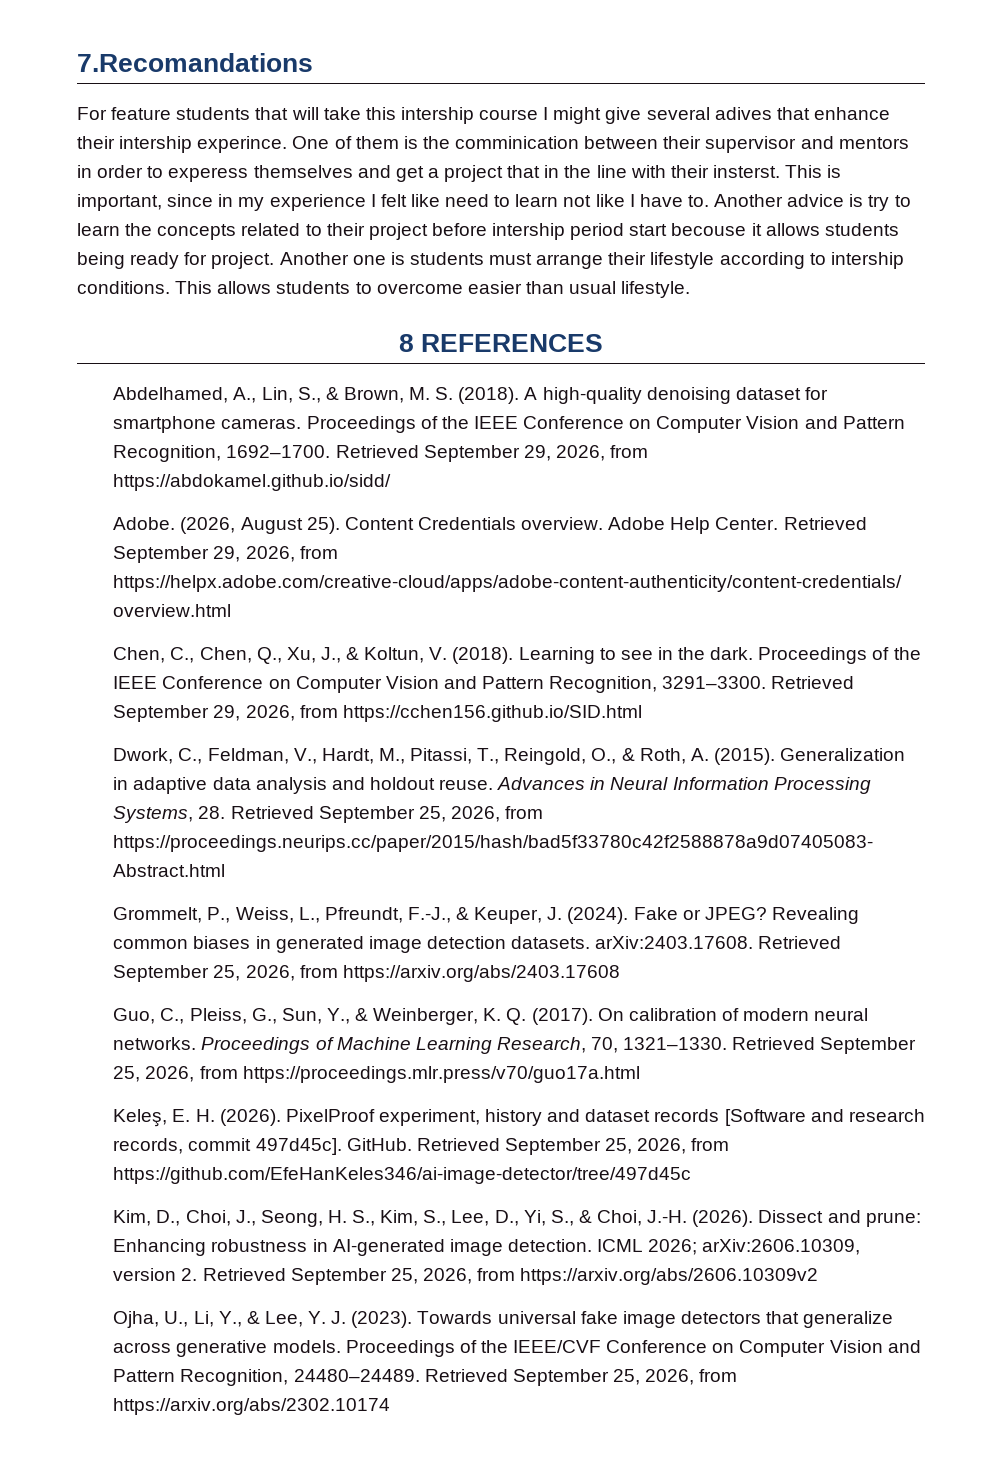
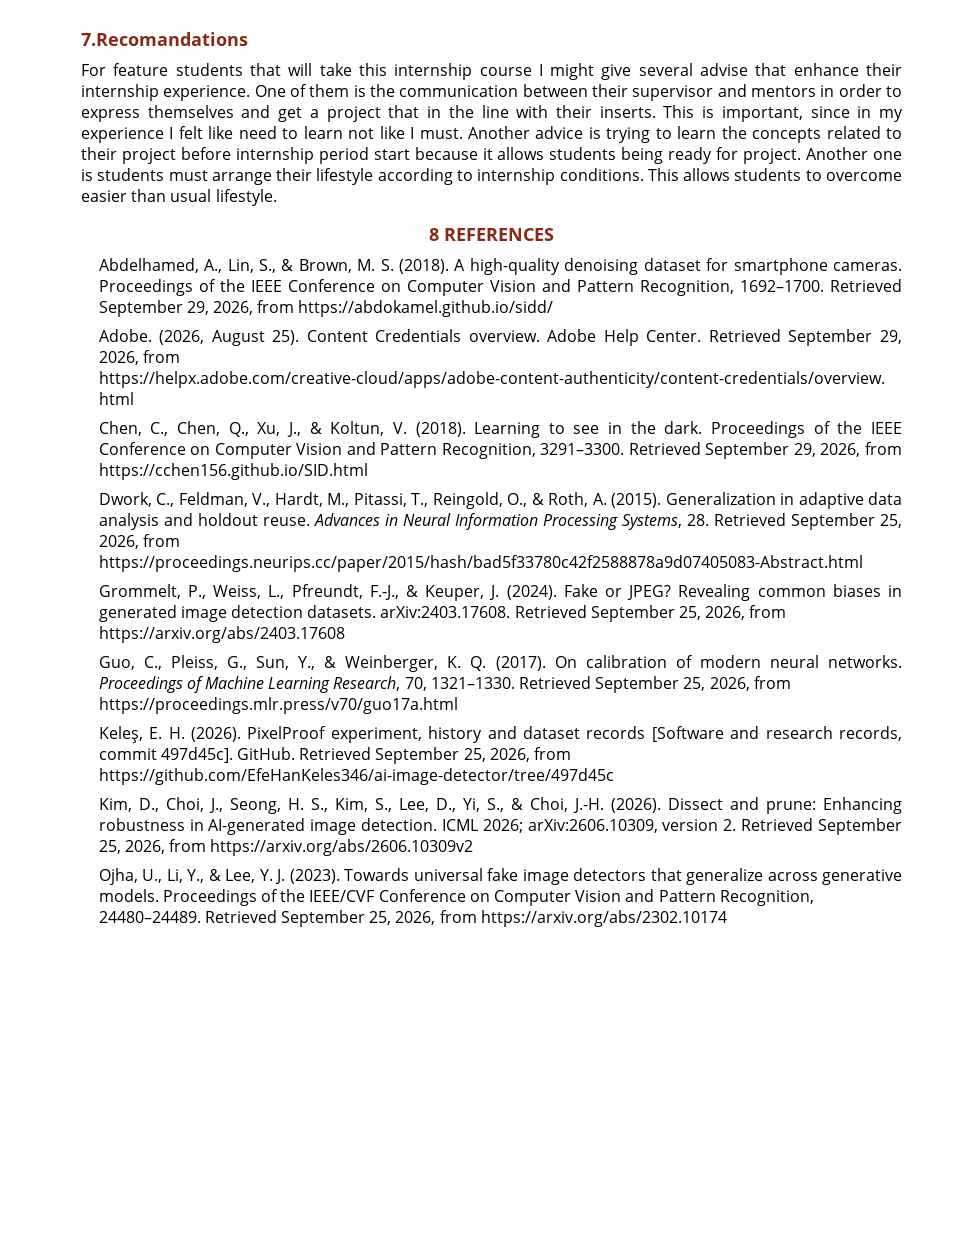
- For feature students that will take this intership course I might give several adives that enhance their intership experince.
+ For feature students that will take this internship course I might give several advise that enhance their internship experience.
- One of them is the comminication between their supervisor and mentors in order to experess themselves and get a project that in the line with their insterst.
+ One of them is the communication between their supervisor and mentors in order to express themselves and get a project that in the line with their inserts.
- This is important, since in my experience I felt like need to learn not like I have to.
+ This is important, since in my experience I felt like need to learn not like I must.
- Another advice is try to learn the concepts related to their project before intership period start becouse it allows students being ready for project.
+ Another advice is trying to learn the concepts related to their project before internship period start because it allows students being ready for project.
- Another one is students must arrange their lifestyle according to intership conditions.
+ Another one is students must arrange their lifestyle according to internship conditions.

